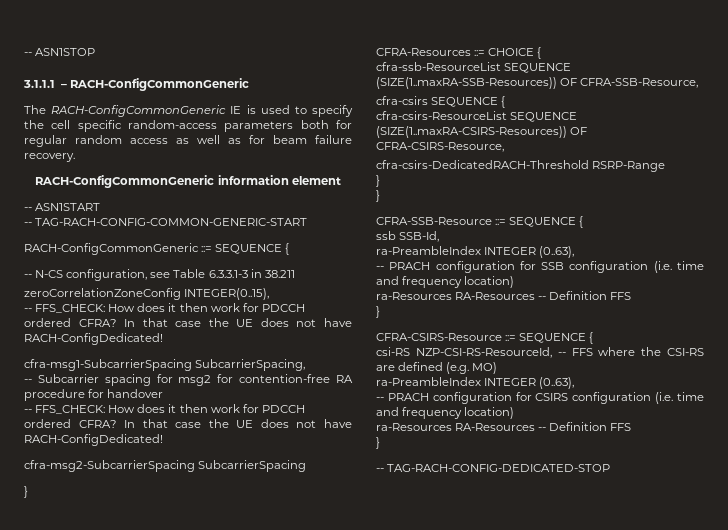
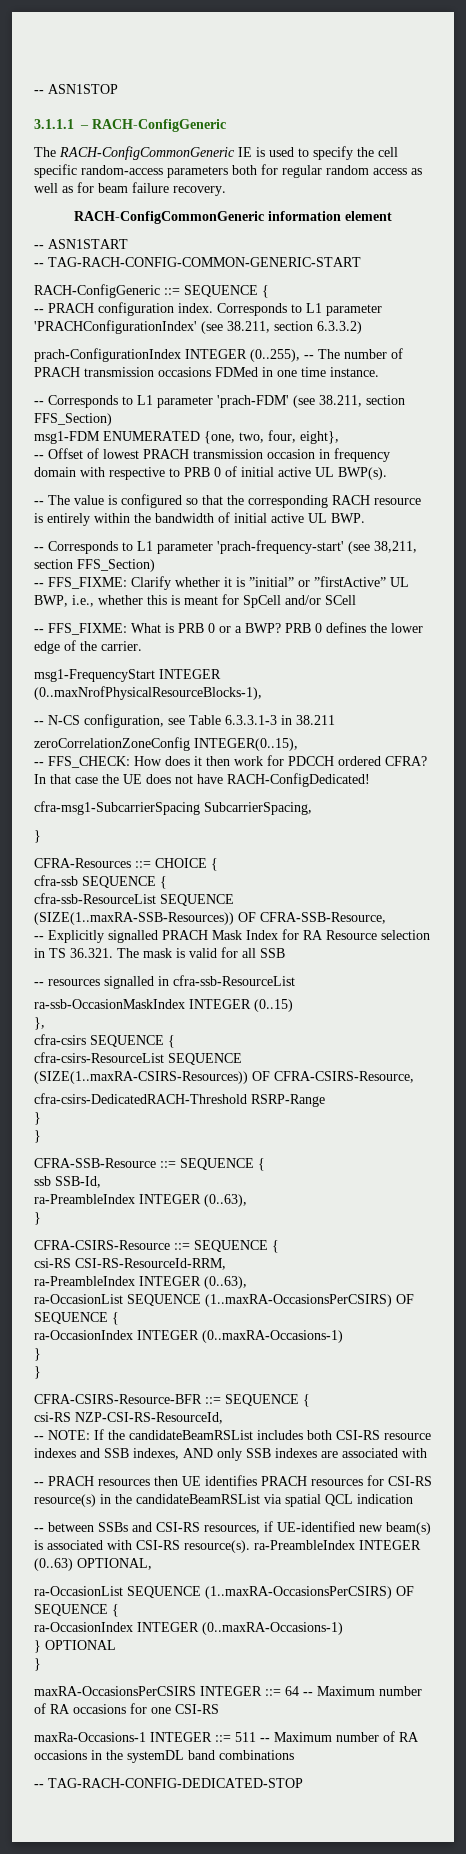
- 3.1.1.1 – RACH-ConfigCommonGeneric
+ 3.1.1.1 – RACH-ConfigGeneric
- RACH-ConfigCommonGeneric ::= SEQUENCE {
+ RACH-ConfigGeneric ::= SEQUENCE {
+ -- PRACH configuration index. Corresponds to L1 parameter 'PRACHConfigurationIndex' (see 38.211, section 6.3.3.2)
+ prach-ConfigurationIndex INTEGER (0..255), -- The number of PRACH transmission occasions FDMed in one time instance.
+ -- Corresponds to L1 parameter 'prach-FDM' (see 38.211, section FFS_Section)
+ msg1-FDM ENUMERATED {one, two, four, eight},
+ -- Offset of lowest PRACH transmission occasion in frequency domain with respective to PRB 0 of initial active UL BWP(s).
+ -- The value is configured so that the corresponding RACH resource is entirely within the bandwidth of initial active UL BWP.
+ -- Corresponds to L1 parameter 'prach-frequency-start' (see 38,211, section FFS_Section)
+ -- FFS_FIXME: Clarify whether it is ”initial” or ”firstActive” UL BWP, i.e., whether this is meant for SpCell and/or SCell
+ -- FFS_FIXME: What is PRB 0 or a BWP? PRB 0 defines the lower edge of the carrier.
+ msg1-FrequencyStart INTEGER (0..maxNrofPhysicalResourceBlocks-1),
- -- Subcarrier spacing for msg2 for contention-free RA procedure for handover
- -- FFS_CHECK: How does it then work for PDCCH ordered CFRA? In that case the UE does not have RACH-ConfigDedicated!
- cfra-msg2-SubcarrierSpacing SubcarrierSpacing
+ cfra-ssb SEQUENCE {
+ -- Explicitly signalled PRACH Mask Index for RA Resource selection in TS 36.321. The mask is valid for all SSB
+ -- resources signalled in cfra-ssb-ResourceList
+ ra-ssb-OccasionMaskIndex INTEGER (0..15)
+ },
- -- PRACH configuration for SSB configuration (i.e. time and frequency location)
- ra-Resources RA-Resources -- Definition FFS
- csi-RS NZP-CSI-RS-ResourceId, -- FFS where the CSI-RS are defined (e.g. MO)
+ csi-RS CSI-RS-ResourceId-RRM,
  ra-PreambleIndex INTEGER (0..63),
- -- PRACH configuration for CSIRS configuration (i.e. time and frequency location)
- ra-Resources RA-Resources -- Definition FFS
+ ra-OccasionList SEQUENCE (1..maxRA-OccasionsPerCSIRS) OF SEQUENCE {
+ ra-OccasionIndex INTEGER (0..maxRA-Occasions-1)
  }
+ }
+ CFRA-CSIRS-Resource-BFR ::= SEQUENCE {
+ csi-RS NZP-CSI-RS-ResourceId,
+ -- NOTE: If the candidateBeamRSList includes both CSI-RS resource indexes and SSB indexes, AND only SSB indexes are associated with
+ -- PRACH resources then UE identifies PRACH resources for CSI-RS resource(s) in the candidateBeamRSList via spatial QCL indication
+ -- between SSBs and CSI-RS resources, if UE-identified new beam(s) is associated with CSI-RS resource(s). ra-PreambleIndex INTEGER (0..63) OPTIONAL,
+ ra-OccasionList SEQUENCE (1..maxRA-OccasionsPerCSIRS) OF SEQUENCE {
+ ra-OccasionIndex INTEGER (0..maxRA-Occasions-1)
+ } OPTIONAL
+ }
+ maxRA-OccasionsPerCSIRS INTEGER ::= 64 -- Maximum number of RA occasions for one CSI-RS
+ maxRa-Occasions-1 INTEGER ::= 511 -- Maximum number of RA occasions in the systemDL band combinations

